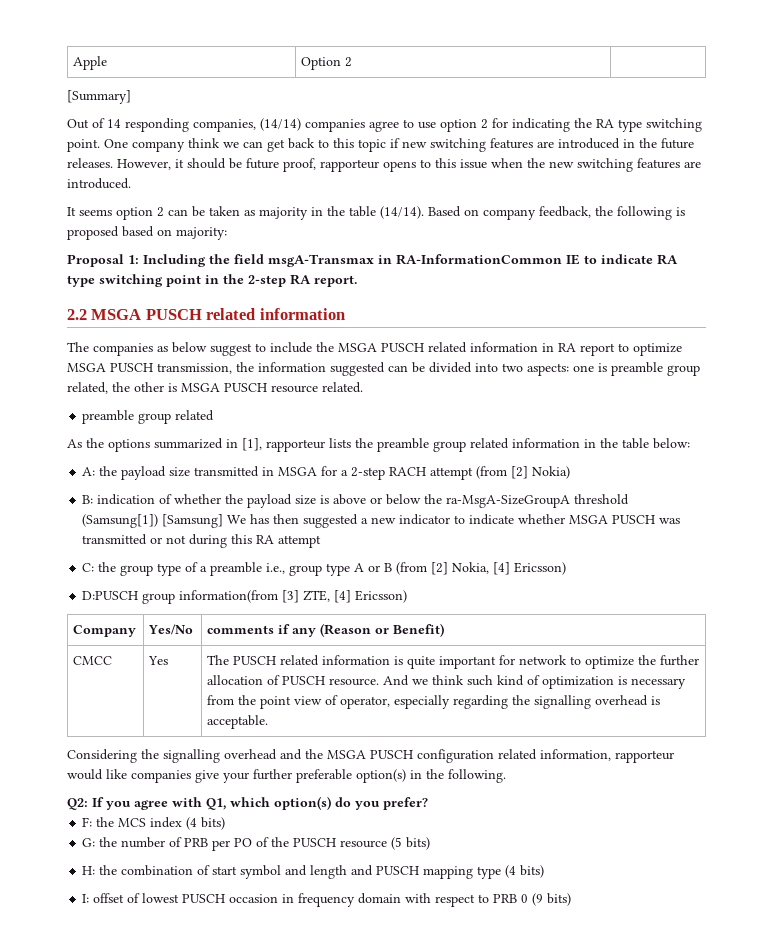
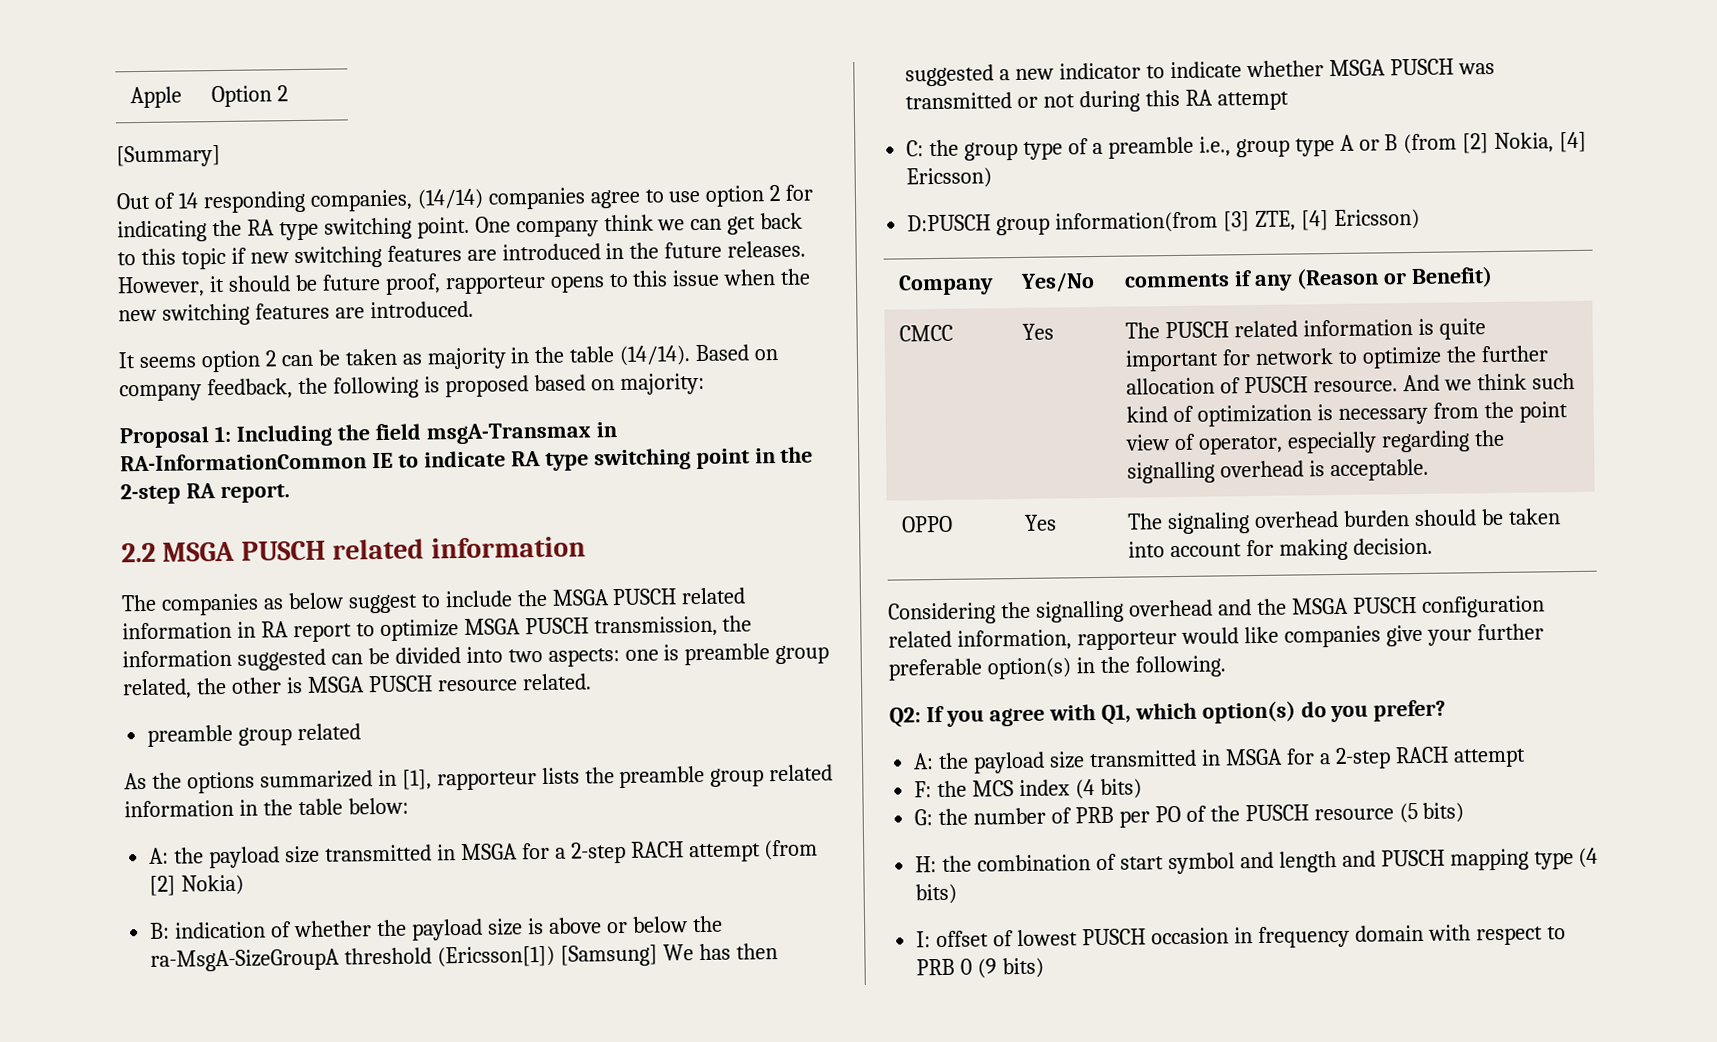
- B: indication of whether the payload size is above or below the ra-MsgA-SizeGroupA threshold (Samsung[1]) [Samsung] We has then suggested a new indicator to indicate whether MSGA PUSCH was transmitted or not during this RA attempt
+ B: indication of whether the payload size is above or below the ra-MsgA-SizeGroupA threshold (Ericsson[1]) [Samsung] We has then suggested a new indicator to indicate whether MSGA PUSCH was transmitted or not during this RA attempt
+ OPPO | Yes | The signaling overhead burden should be taken into account for making decision.
  Q2: If you agree with Q1, which option(s) do you prefer?
+ A: the payload size transmitted in MSGA for a 2-step RACH attempt

